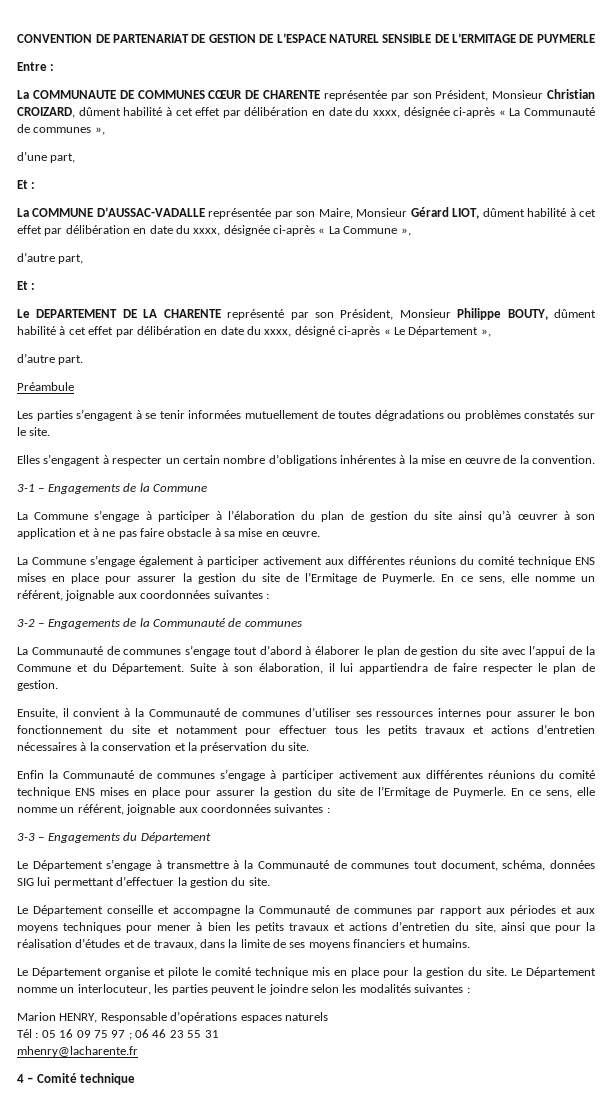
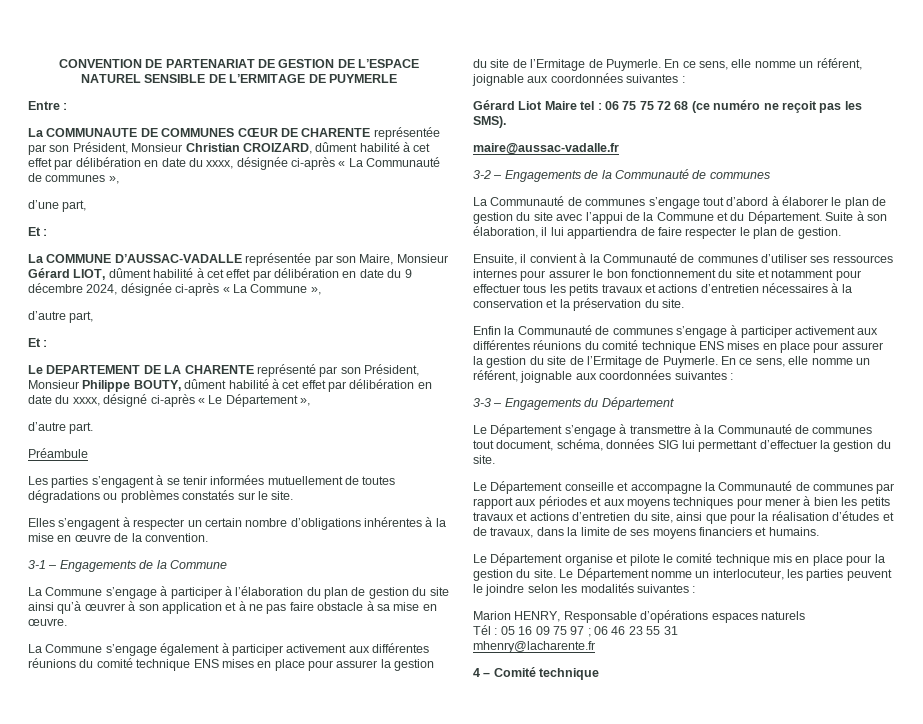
- La COMMUNE D’AUSSAC-VADALLE représentée par son Maire, Monsieur Gérard LIOT, dûment habilité à cet effet par délibération en date du xxxx, désignée ci-après « La Commune »,
+ La COMMUNE D’AUSSAC-VADALLE représentée par son Maire, Monsieur Gérard LIOT, dûment habilité à cet effet par délibération en date du 9 décembre 2024, désignée ci-après « La Commune »,
+ Gérard Liot Maire tel : 06 75 75 72 68 (ce numéro ne reçoit pas les SMS).
+ maire@aussac-vadalle.fr

